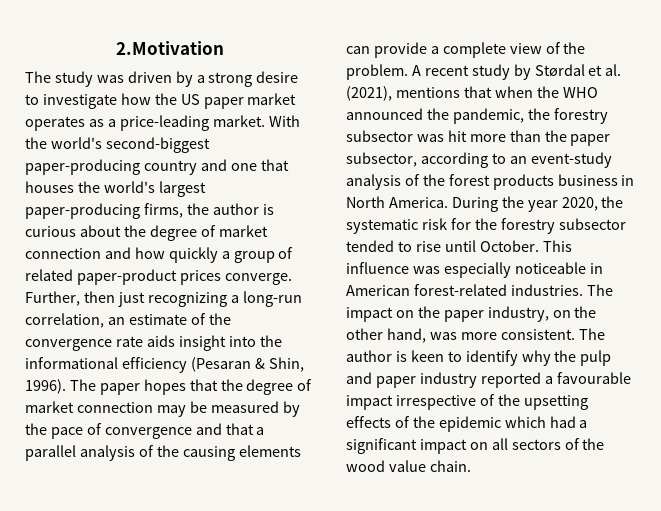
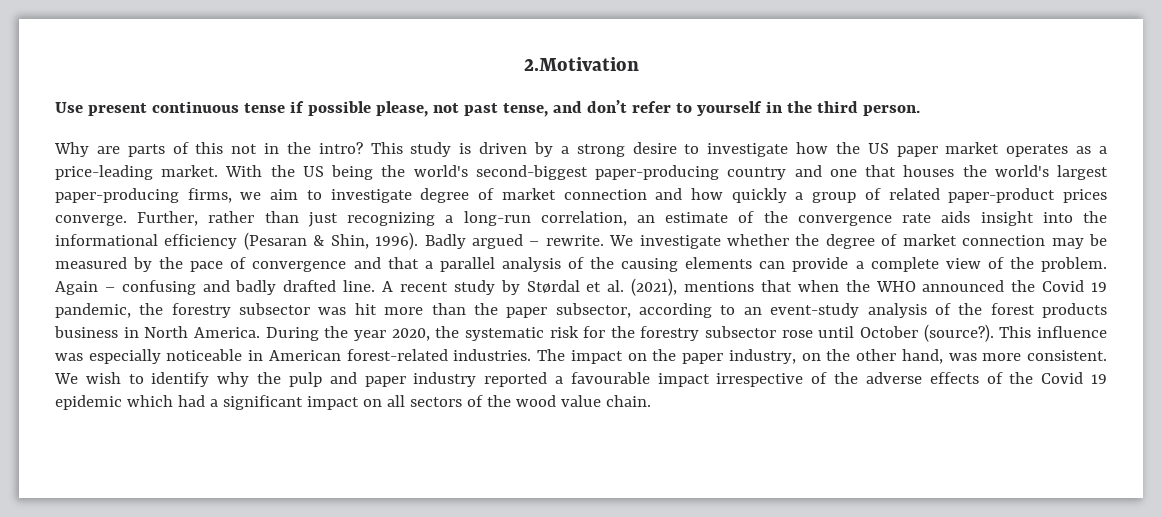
- The study was driven by a strong desire to investigate how the US paper market operates as a price-leading market.
+ Use present continuous tense if possible please, not past tense, and don’t refer to yourself in the third person.
+ Why are parts of this not in the intro? This study is driven by a strong desire to investigate how the US paper market operates as a price-leading market.
- With the world's second-biggest paper-producing country and one that houses the world's largest paper-producing firms, the author is curious about the degree of market connection and how quickly a group of related paper-product prices converge.
+ With the US being the world's second-biggest paper-producing country and one that houses the world's largest paper-producing firms, we aim to investigate degree of market connection and how quickly a group of related paper-product prices converge.
- Further, then just recognizing a long-run correlation, an estimate of the convergence rate aids insight into the informational efficiency (Pesaran & Shin, 1996).
+ Further, rather than just recognizing a long-run correlation, an estimate of the convergence rate aids insight into the informational efficiency (Pesaran & Shin, 1996).
- The paper hopes that the degree of market connection may be measured by the pace of convergence and that a parallel analysis of the causing elements can provide a complete view of the problem.
+ Badly argued – rewrite. We investigate whether the degree of market connection may be measured by the pace of convergence and that a parallel analysis of the causing elements can provide a complete view of the problem.
+ Again – confusing and badly drafted line.
- A recent study by Størdal et al. (2021), mentions that when the WHO announced the pandemic, the forestry subsector was hit more than the paper subsector, according to an event-study analysis of the forest products business in North America.
+ A recent study by Størdal et al. (2021), mentions that when the WHO announced the Covid 19 pandemic, the forestry subsector was hit more than the paper subsector, according to an event-study analysis of the forest products business in North America.
- During the year 2020, the systematic risk for the forestry subsector tended to rise until October.
+ During the year 2020, the systematic risk for the forestry subsector rose until October (source?).
- The author is keen to identify why the pulp and paper industry reported a favourable impact irrespective of the upsetting effects of the epidemic which had a significant impact on all sectors of the wood value chain.
+ We wish to identify why the pulp and paper industry reported a favourable impact irrespective of the adverse effects of the Covid 19 epidemic which had a significant impact on all sectors of the wood value chain.

